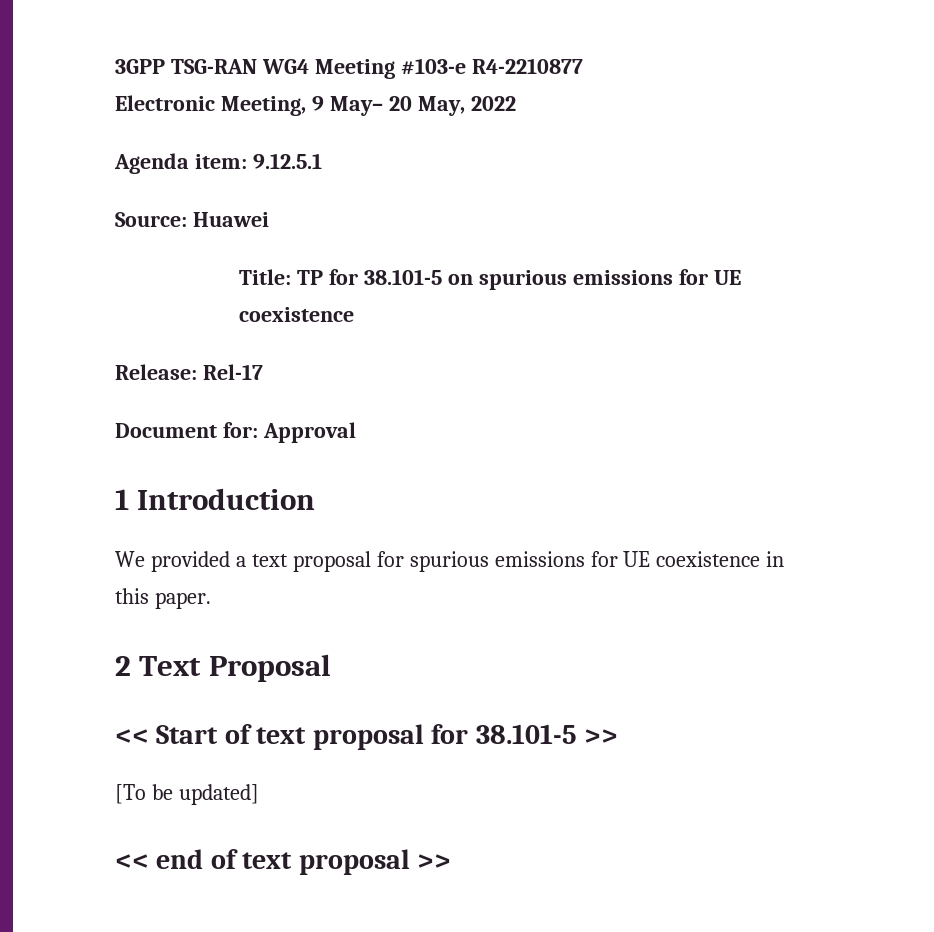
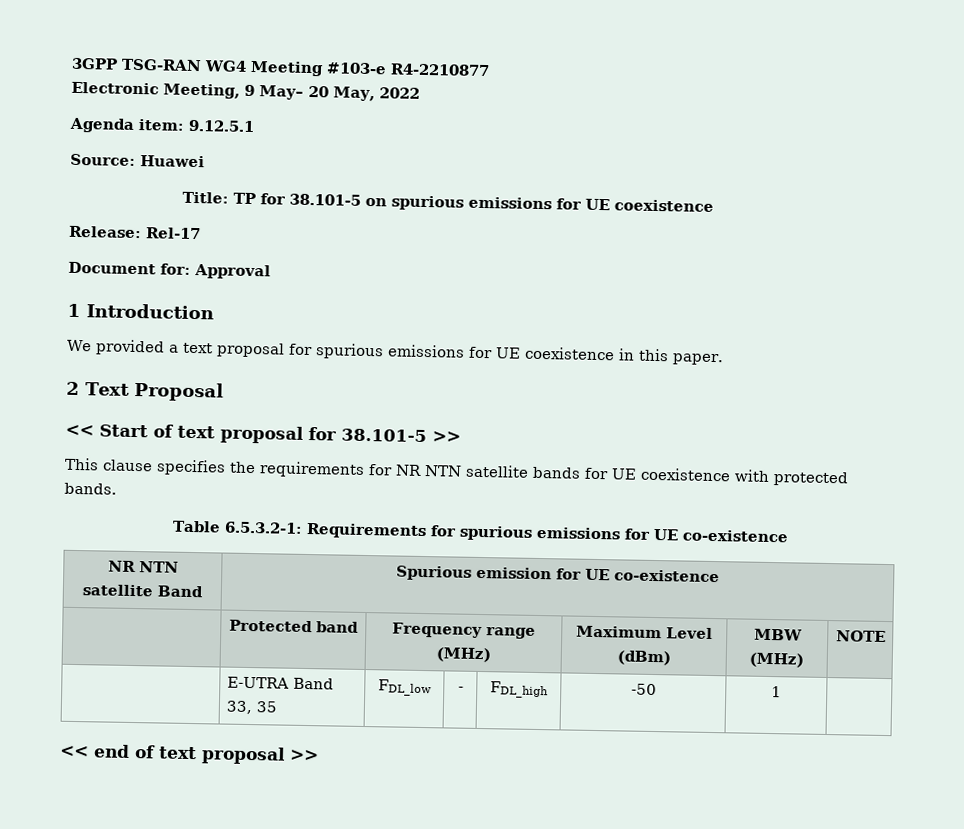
- [To be updated]
+ This clause specifies the requirements for NR NTN satellite bands for UE coexistence with protected bands.
+ Table 6.5.3.2-1: Requirements for spurious emissions for UE co-existence
+ NR NTN satellite Band | Spurious emission for UE co-existence
+ | Protected band | Frequency range (MHz) | Maximum Level (dBm) | MBW (MHz) | NOTE
+ | E-UTRA Band 33, 35 | FDL_low | - | FDL_high | -50 | 1 |

